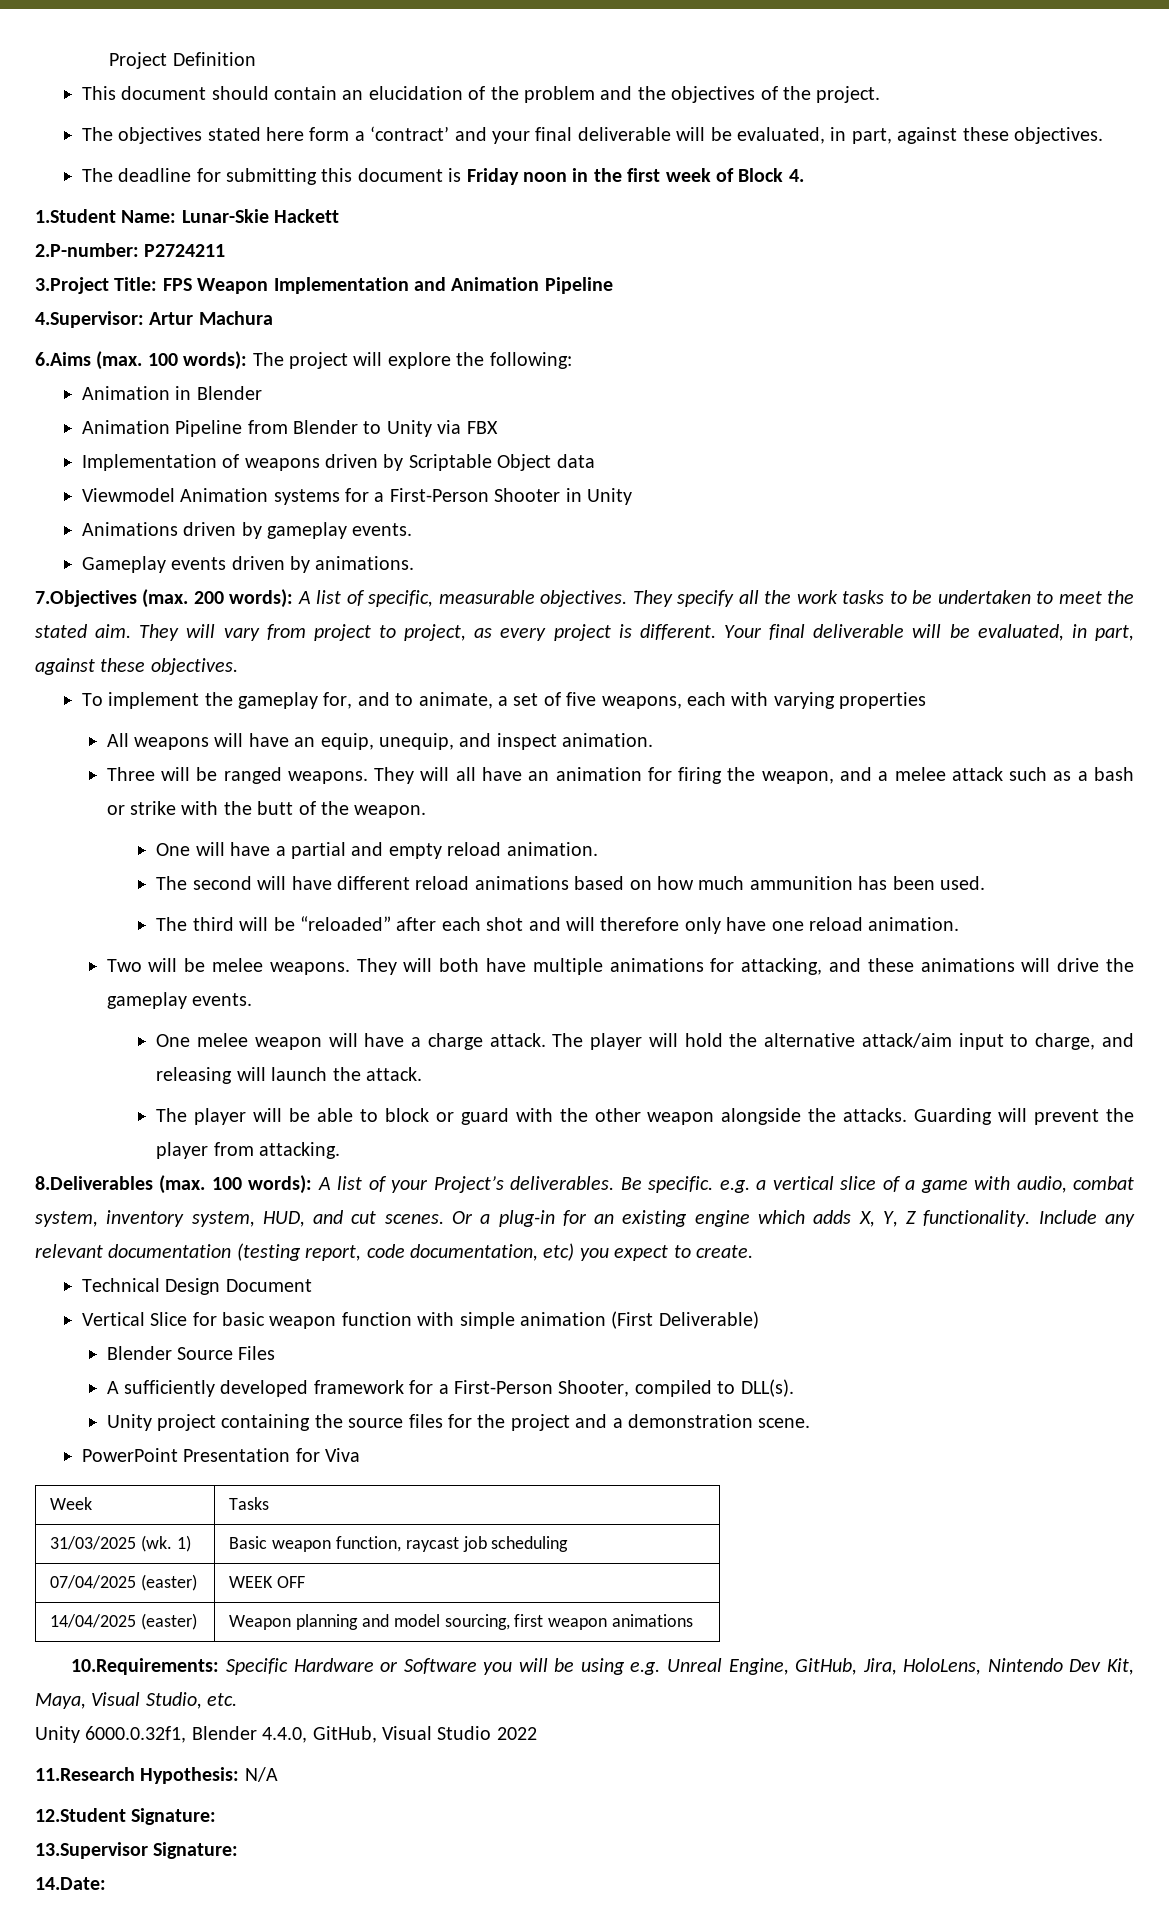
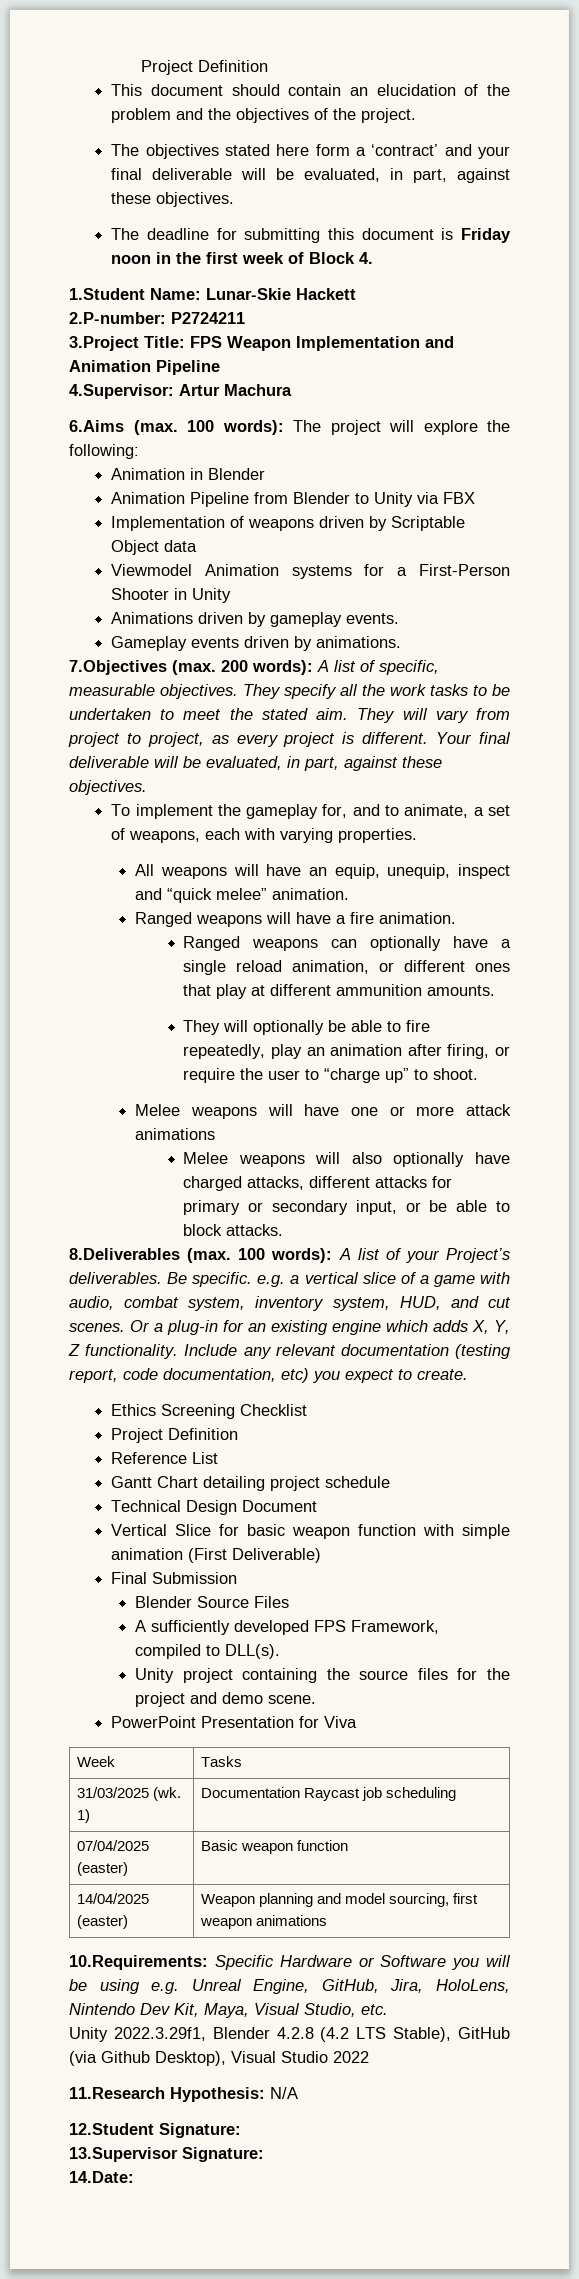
- To implement the gameplay for, and to animate, a set of five weapons, each with varying properties
+ To implement the gameplay for, and to animate, a set of weapons, each with varying properties.
- All weapons will have an equip, unequip, and inspect animation.
- Three will be ranged weapons. They will all have an animation for firing the weapon, and a melee attack such as a bash or strike with the butt of the weapon.
- One will have a partial and empty reload animation.
- The second will have different reload animations based on how much ammunition has been used.
- The third will be “reloaded” after each shot and will therefore only have one reload animation.
- Two will be melee weapons. They will both have multiple animations for attacking, and these animations will drive the gameplay events.
- One melee weapon will have a charge attack. The player will hold the alternative attack/aim input to charge, and releasing will launch the attack.
- The player will be able to block or guard with the other weapon alongside the attacks. Guarding will prevent the player from attacking.
+ All weapons will have an equip, unequip, inspect and “quick melee” animation.
+ Ranged weapons will have a fire animation.
+ Ranged weapons can optionally have a single reload animation, or different ones that play at different ammunition amounts.
+ They will optionally be able to fire repeatedly, play an animation after firing, or require the user to “charge up” to shoot.
+ Melee weapons will have one or more attack animations
+ Melee weapons will also optionally have charged attacks, different attacks for primary or secondary input, or be able to block attacks.
+ Ethics Screening Checklist
+ Project Definition
+ Reference List
+ Gantt Chart detailing project schedule
+ Final Submission
- A sufficiently developed framework for a First-Person Shooter, compiled to DLL(s).
+ A sufficiently developed FPS Framework, compiled to DLL(s).
- Unity project containing the source files for the project and a demonstration scene.
+ Unity project containing the source files for the project and demo scene.
- 31/03/2025 (wk. 1) | Basic weapon function, raycast job scheduling
+ 31/03/2025 (wk. 1) | Documentation Raycast job scheduling
- 07/04/2025 (easter) | WEEK OFF
+ 07/04/2025 (easter) | Basic weapon function
- Unity 6000.0.32f1, Blender 4.4.0, GitHub, Visual Studio 2022
+ Unity 2022.3.29f1, Blender 4.2.8 (4.2 LTS Stable), GitHub (via Github Desktop), Visual Studio 2022

